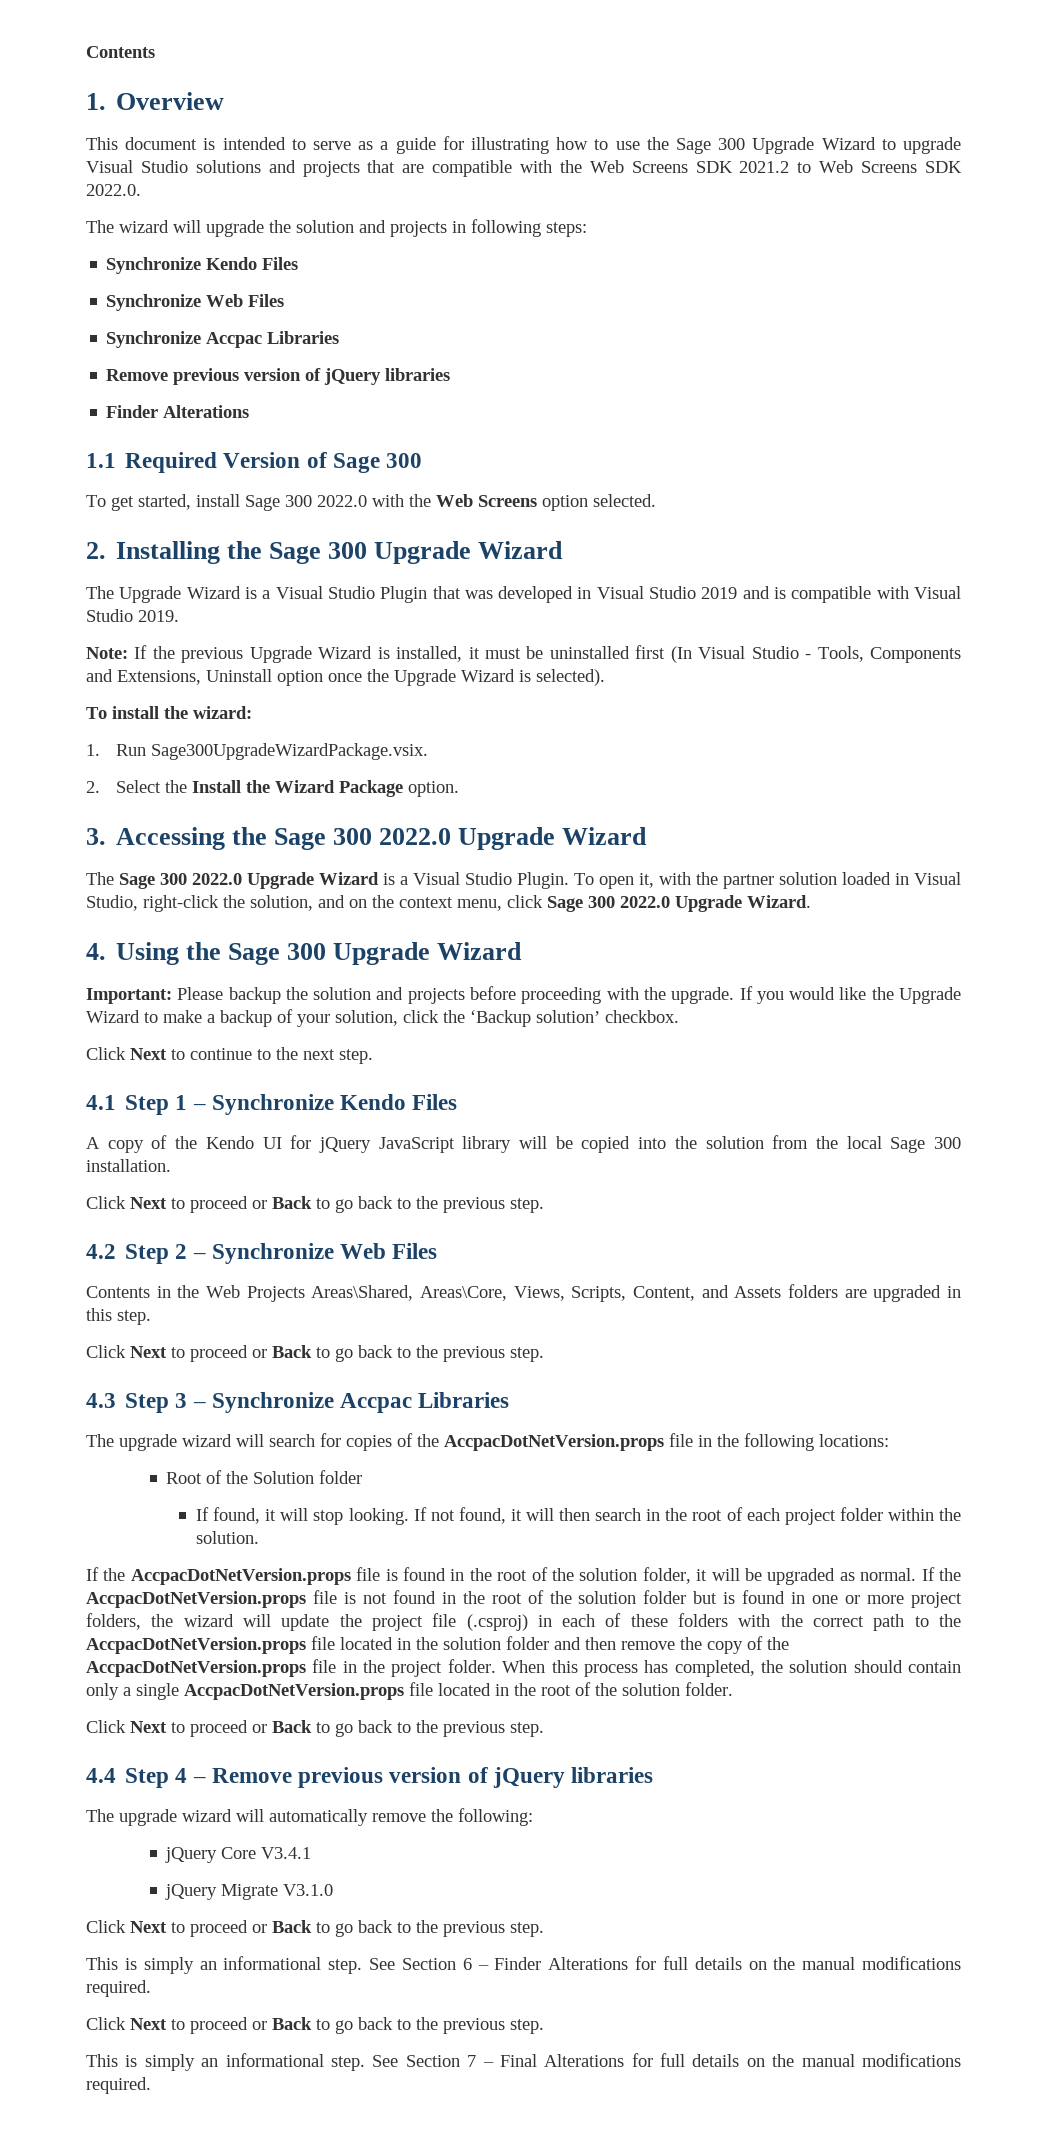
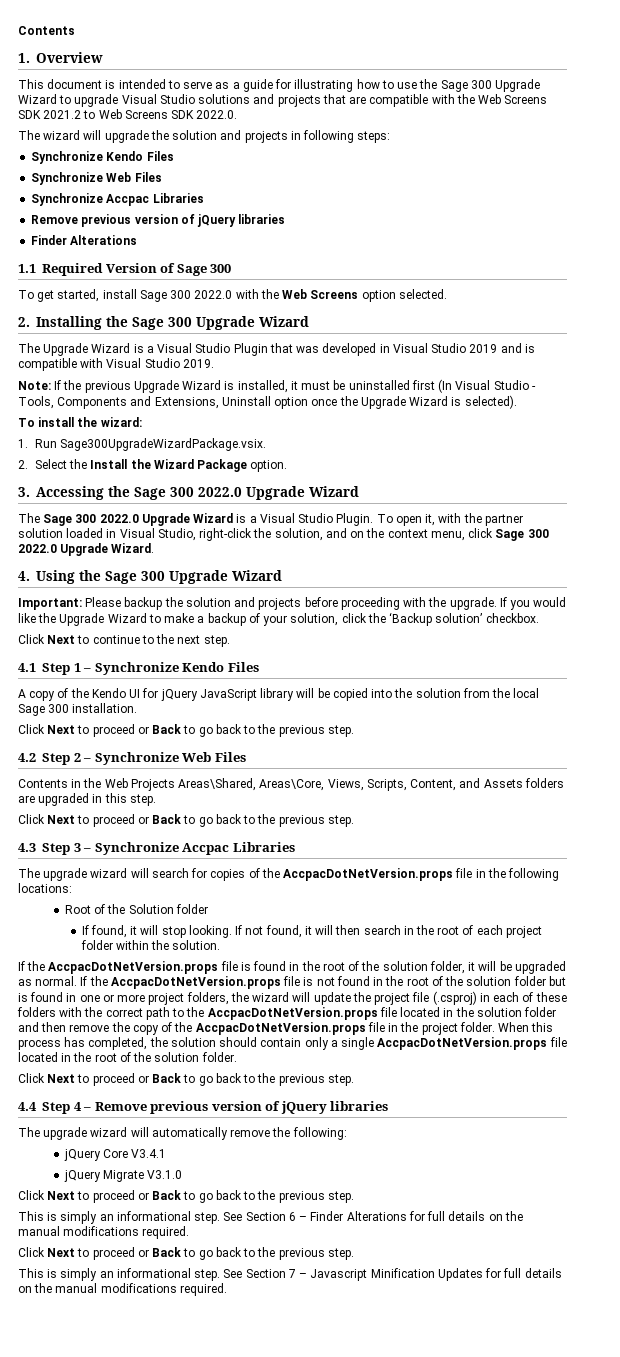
- See Section 7 – Final Alterations for full details on the manual modifications required.
+ See Section 7 – Javascript Minification Updates for full details on the manual modifications required.

